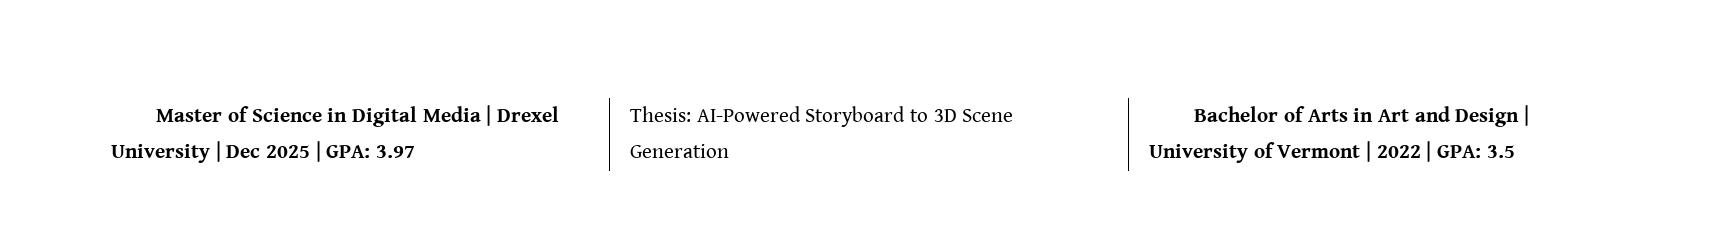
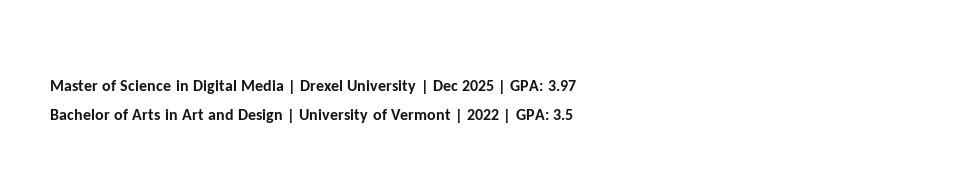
- Thesis: AI-Powered Storyboard to 3D Scene Generation

